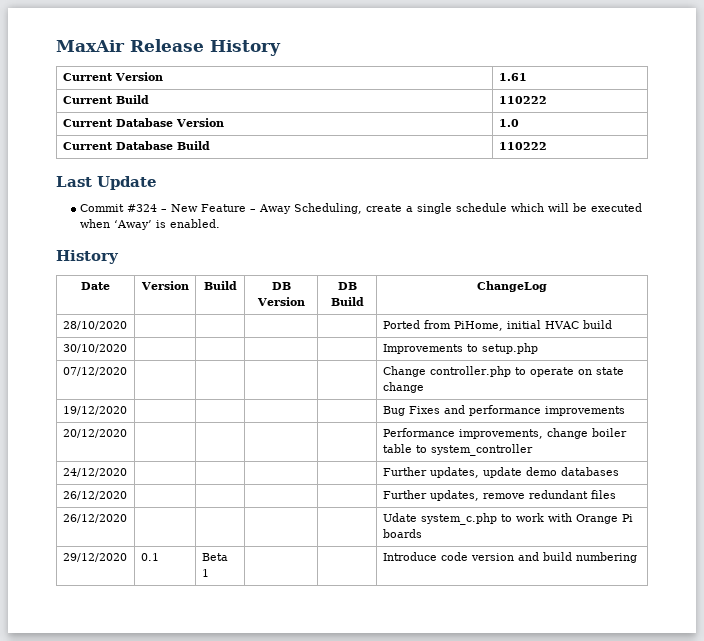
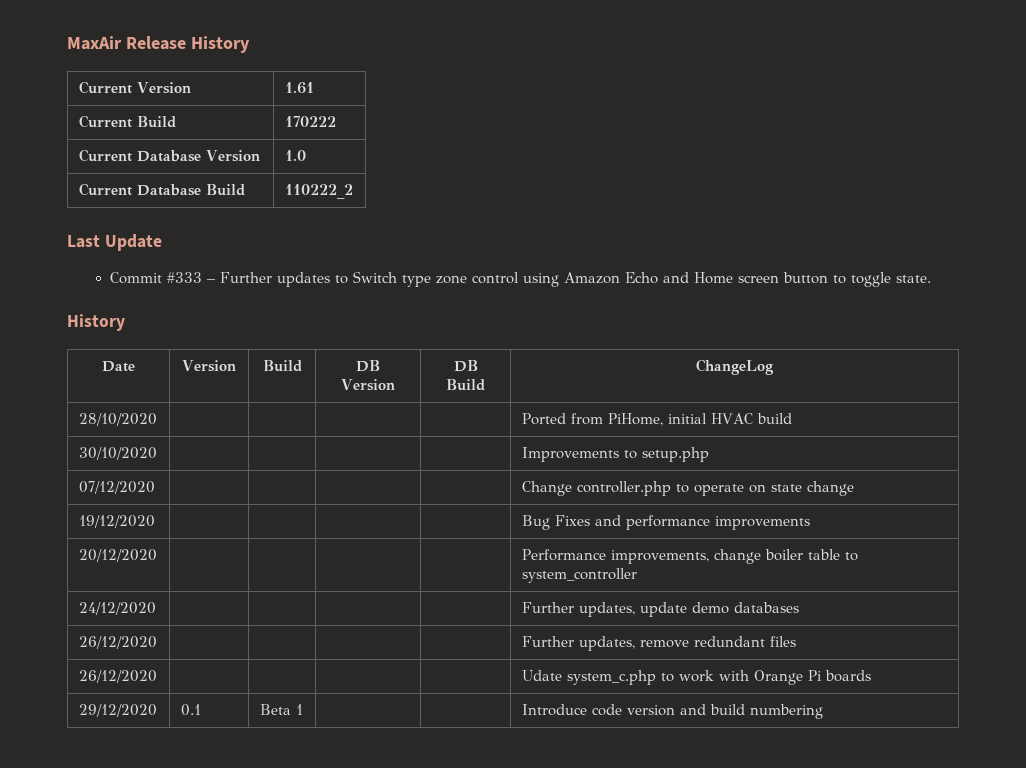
- Current Build | 110222
+ Current Build | 170222
- Current Database Build | 110222
+ Current Database Build | 110222_2
- Commit #324 – New Feature – Away Scheduling, create a single schedule which will be executed when ‘Away’ is enabled.
+ Commit #333 – Further updates to Switch type zone control using Amazon Echo and Home screen button to toggle state.

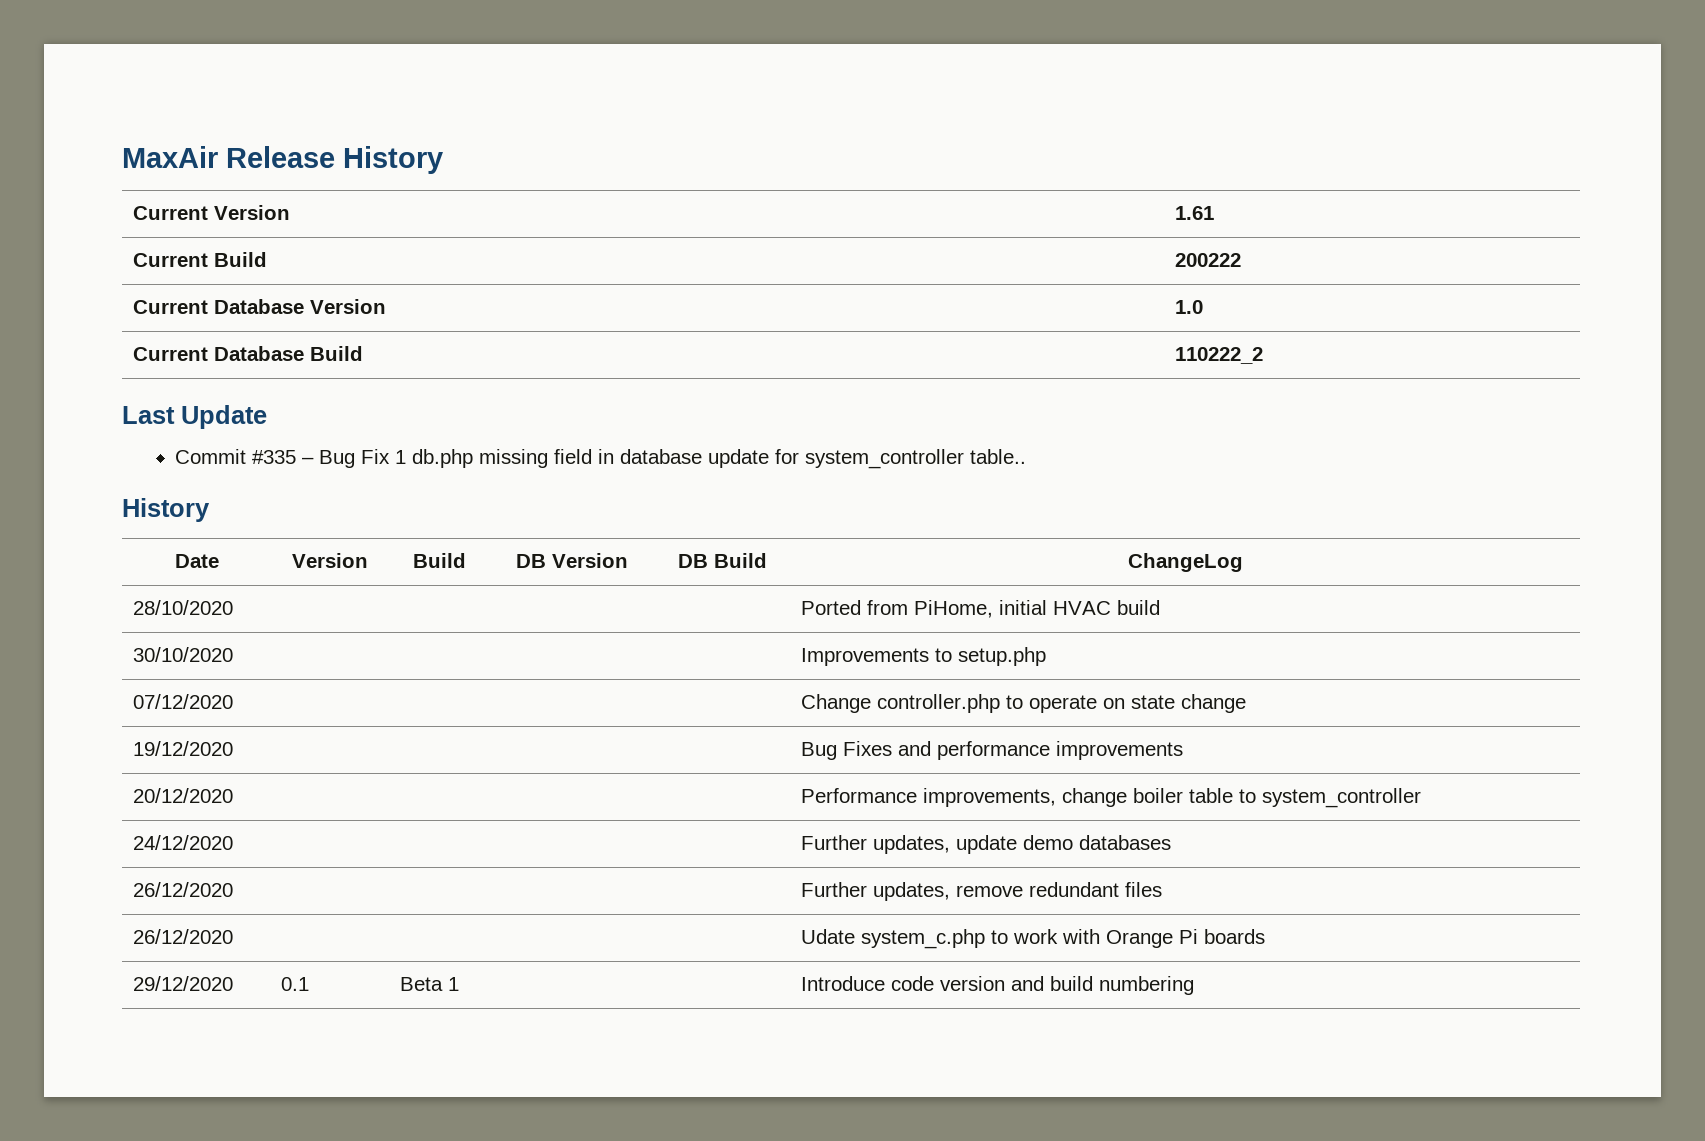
- Current Build | 170222
+ Current Build | 200222
- Commit #333 – Further updates to Switch type zone control using Amazon Echo and Home screen button to toggle state.
+ Commit #335 – Bug Fix 1 db.php missing field in database update for system_controller table..

